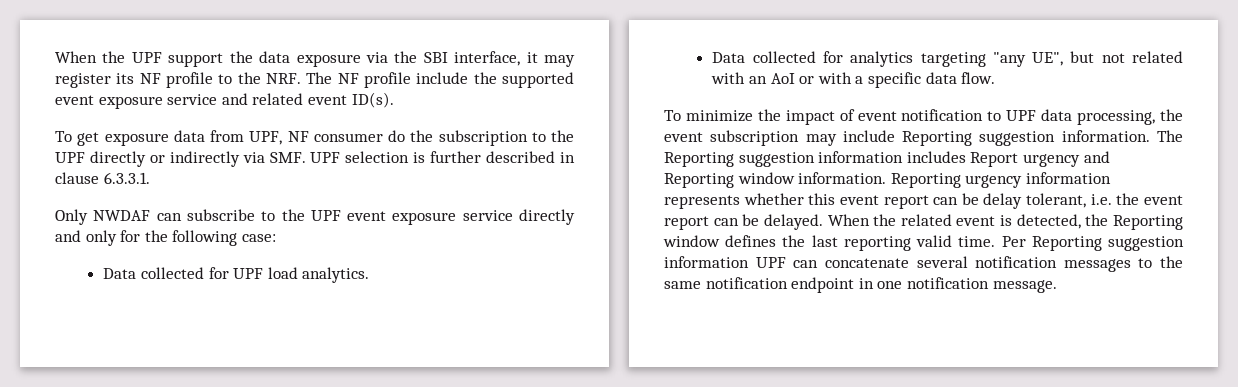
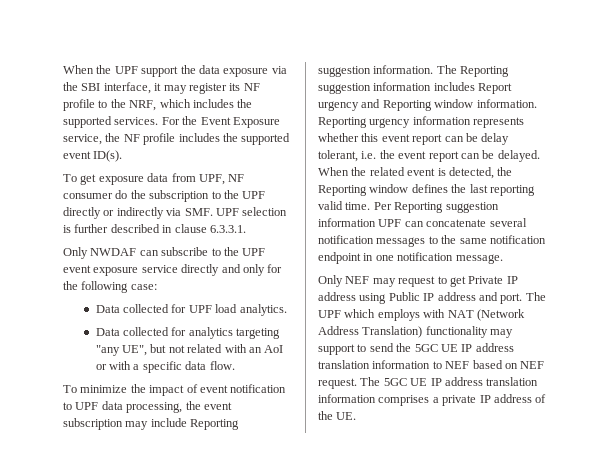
- When the UPF support the data exposure via the SBI interface, it may register its NF profile to the NRF. The NF profile include the supported event exposure service and related event ID(s).
+ When the UPF support the data exposure via the SBI interface, it may register its NF profile to the NRF, which includes the supported services. For the Event Exposure service, the NF profile includes the supported event ID(s).
+ Only NEF may request to get Private IP address using Public IP address and port. The UPF which employs with NAT (Network Address Translation) functionality may support to send the 5GC UE IP address translation information to NEF based on NEF request. The 5GC UE IP address translation information comprises a private IP address of the UE.

